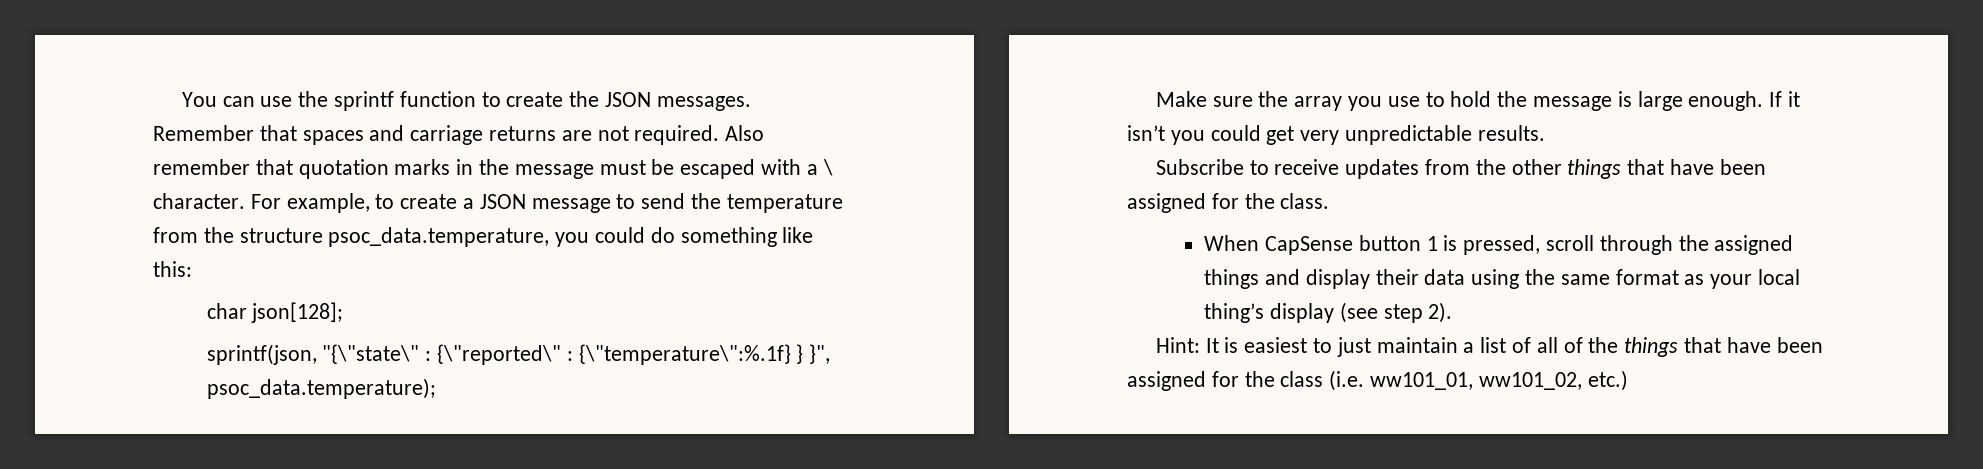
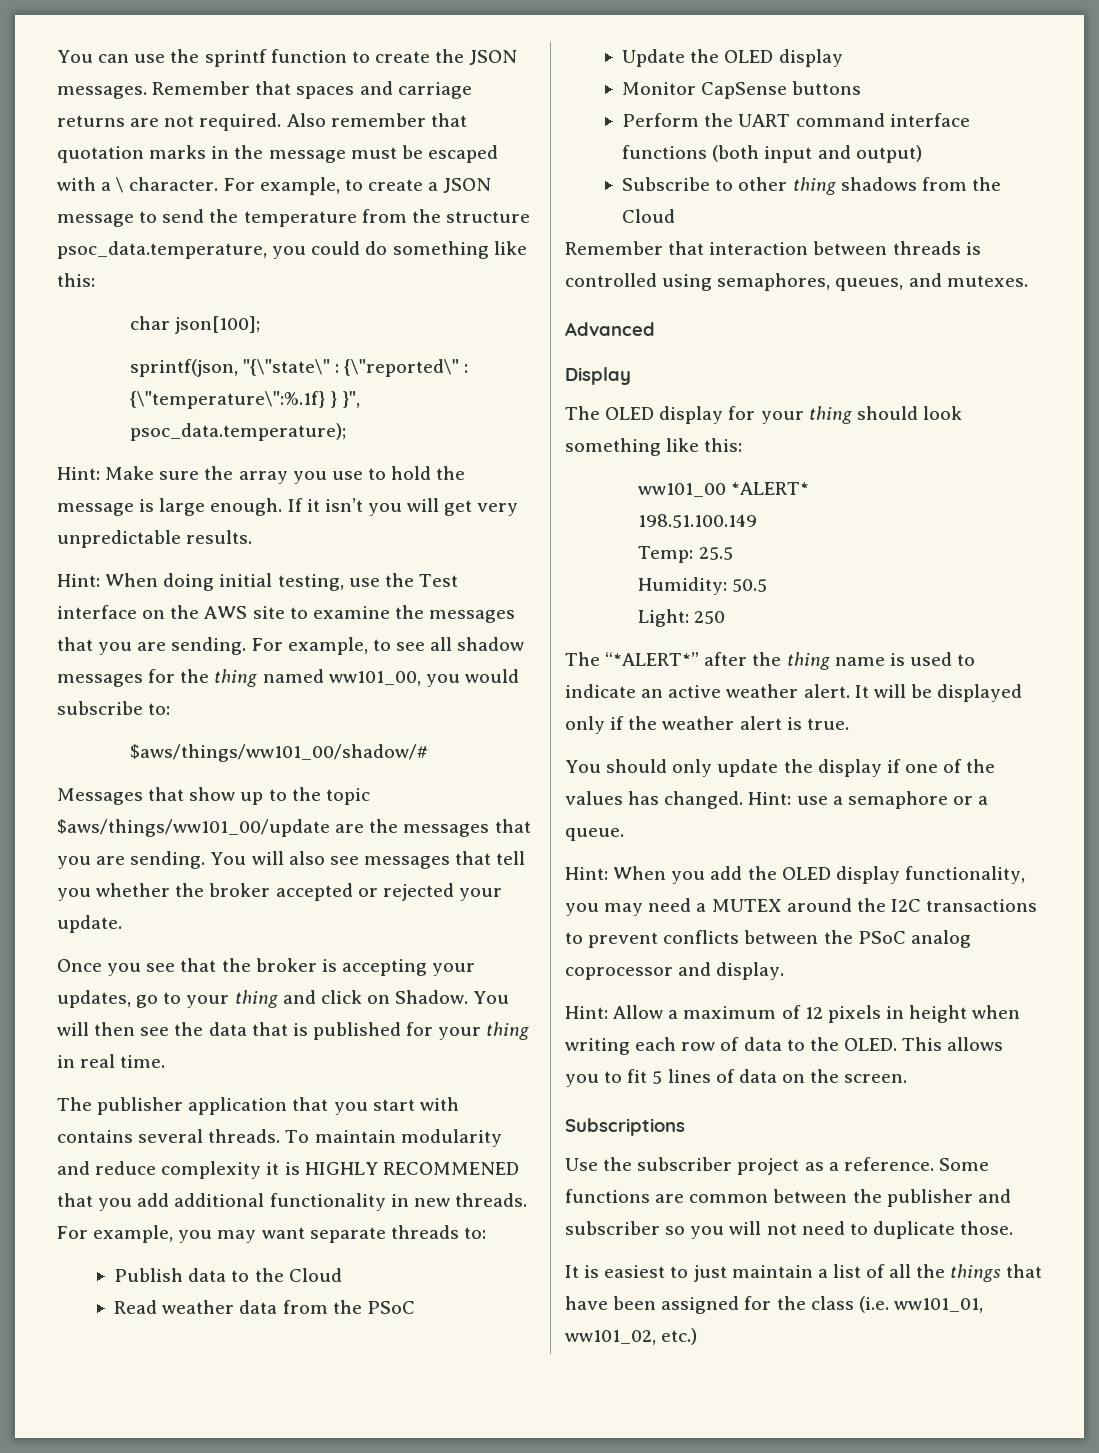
- char json[128];
+ char json[100];
- Make sure the array you use to hold the message is large enough.
+ Hint: Make sure the array you use to hold the message is large enough.
- If it isn’t you could get very unpredictable results.
+ If it isn’t you will get very unpredictable results.
- Subscribe to receive updates from the other things that have been assigned for the class.
- When CapSense button 1 is pressed, scroll through the assigned things and display their data using the same format as your local thing’s display (see step 2).
- Hint: It is easiest to just maintain a list of all of the things that have been assigned for the class (i.e. ww101_01, ww101_02, etc.)
+ Hint: When doing initial testing, use the Test interface on the AWS site to examine the messages that you are sending. For example, to see all shadow messages for the thing named ww101_00, you would subscribe to:
+ $aws/things/ww101_00/shadow/#
+ Messages that show up to the topic $aws/things/ww101_00/update are the messages that you are sending. You will also see messages that tell you whether the broker accepted or rejected your update.
+ Once you see that the broker is accepting your updates, go to your thing and click on Shadow. You will then see the data that is published for your thing in real time.
+ The publisher application that you start with contains several threads. To maintain modularity and reduce complexity it is HIGHLY RECOMMENED that you add additional functionality in new threads. For example, you may want separate threads to:
+ Publish data to the Cloud
+ Read weather data from the PSoC
+ Update the OLED display
+ Monitor CapSense buttons
+ Perform the UART command interface functions (both input and output)
+ Subscribe to other thing shadows from the Cloud
+ Remember that interaction between threads is controlled using semaphores, queues, and mutexes.
+ Advanced
+ Display
+ The OLED display for your thing should look something like this:
+ ww101_00 *ALERT*
+ 198.51.100.149
+ Temp: 25.5
+ Humidity: 50.5
+ Light: 250
+ The “*ALERT*” after the thing name is used to indicate an active weather alert. It will be displayed only if the weather alert is true.
+ You should only update the display if one of the values has changed. Hint: use a semaphore or a queue.
+ Hint: When you add the OLED display functionality, you may need a MUTEX around the I2C transactions to prevent conflicts between the PSoC analog coprocessor and display.
+ Hint: Allow a maximum of 12 pixels in height when writing each row of data to the OLED. This allows you to fit 5 lines of data on the screen.
+ Subscriptions
+ Use the subscriber project as a reference. Some functions are common between the publisher and subscriber so you will not need to duplicate those.
+ It is easiest to just maintain a list of all the things that have been assigned for the class (i.e. ww101_01, ww101_02, etc.)

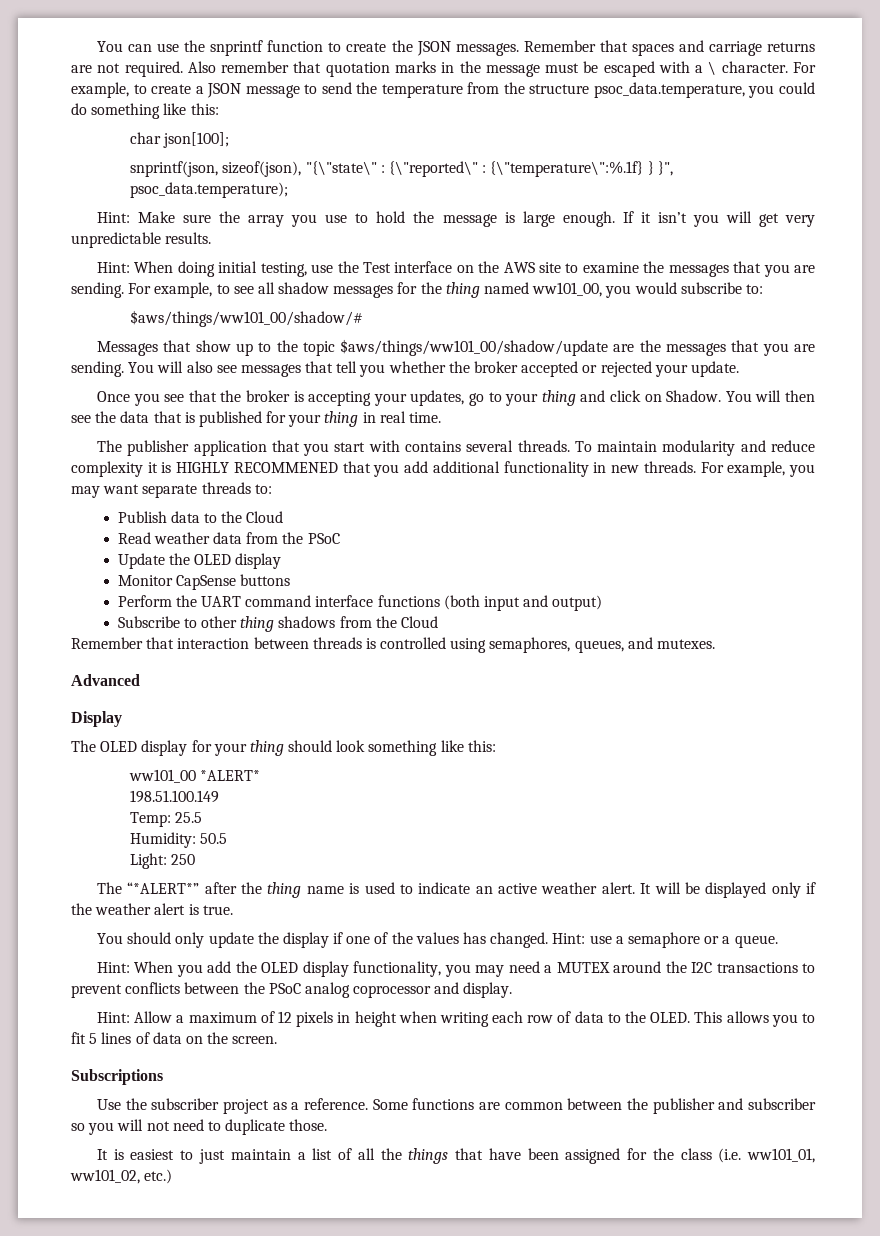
- You can use the sprintf function to create the JSON messages.
+ You can use the snprintf function to create the JSON messages.
- sprintf(json, "{\"state\" : {\"reported\" : {\"temperature\":%.1f} } }", psoc_data.temperature);
+ snprintf(json, sizeof(json), "{\"state\" : {\"reported\" : {\"temperature\":%.1f} } }", psoc_data.temperature);
- Messages that show up to the topic $aws/things/ww101_00/update are the messages that you are sending.
+ Messages that show up to the topic $aws/things/ww101_00/shadow/update are the messages that you are sending.

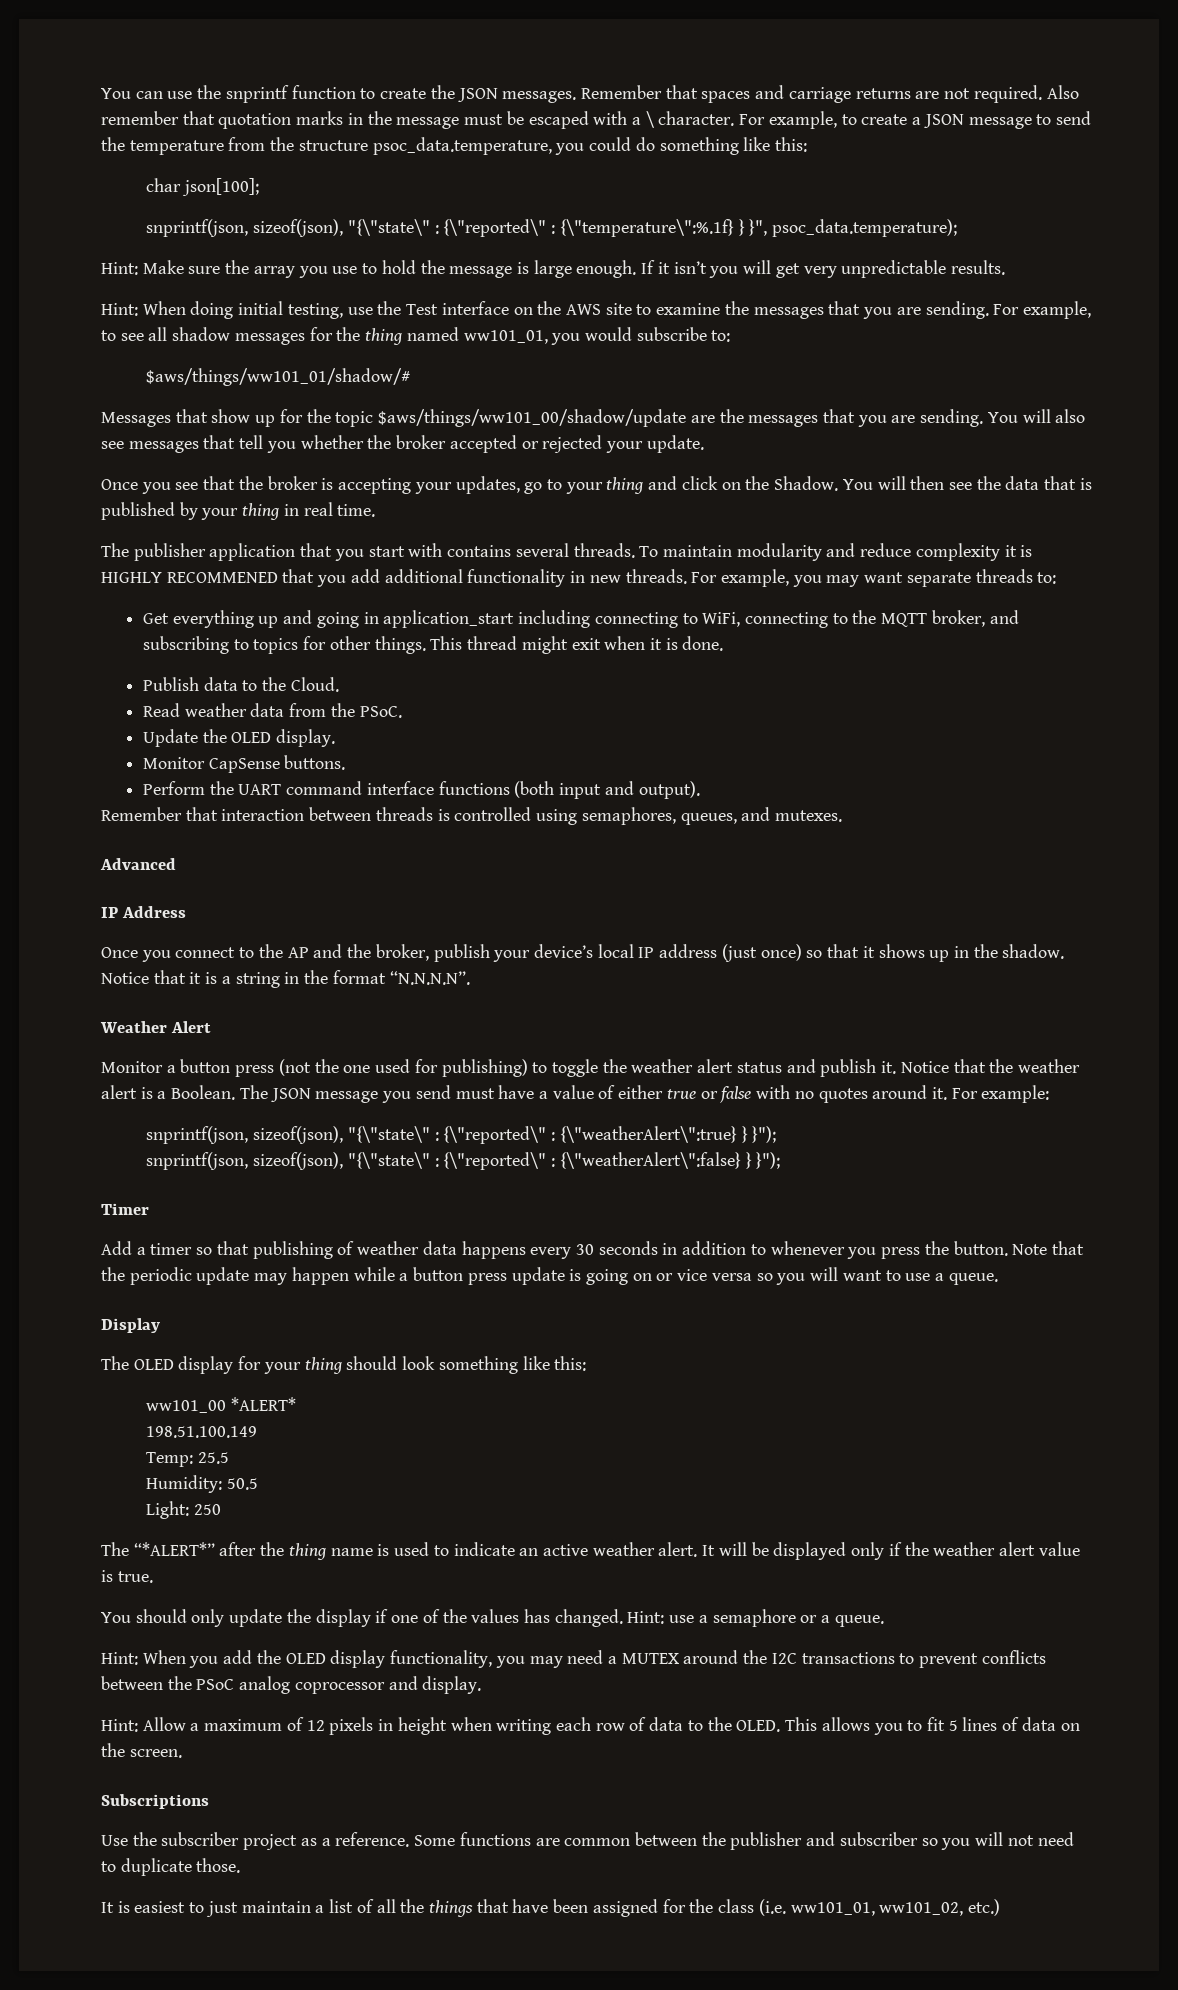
- For example, to see all shadow messages for the thing named ww101_00, you would subscribe to:
+ For example, to see all shadow messages for the thing named ww101_01, you would subscribe to:
- $aws/things/ww101_00/shadow/#
+ $aws/things/ww101_01/shadow/#
- Messages that show up to the topic $aws/things/ww101_00/shadow/update are the messages that you are sending.
+ Messages that show up for the topic $aws/things/ww101_00/shadow/update are the messages that you are sending.
- Once you see that the broker is accepting your updates, go to your thing and click on Shadow.
+ Once you see that the broker is accepting your updates, go to your thing and click on the Shadow.
- You will then see the data that is published for your thing in real time.
+ You will then see the data that is published by your thing in real time.
+ Get everything up and going in application_start including connecting to WiFi, connecting to the MQTT broker, and subscribing to topics for other things. This thread might exit when it is done.
- Publish data to the Cloud
+ Publish data to the Cloud.
- Read weather data from the PSoC
+ Read weather data from the PSoC.
- Update the OLED display
+ Update the OLED display.
- Monitor CapSense buttons
+ Monitor CapSense buttons.
- Perform the UART command interface functions (both input and output)
- Subscribe to other thing shadows from the Cloud
+ Perform the UART command interface functions (both input and output).
+ IP Address
+ Once you connect to the AP and the broker, publish your device’s local IP address (just once) so that it shows up in the shadow. Notice that it is a string in the format “N.N.N.N”.
+ Weather Alert
+ Monitor a button press (not the one used for publishing) to toggle the weather alert status and publish it. Notice that the weather alert is a Boolean. The JSON message you send must have a value of either true or false with no quotes around it. For example:
+ snprintf(json, sizeof(json), "{\"state\" : {\"reported\" : {\"weatherAlert\":true} } }");
+ snprintf(json, sizeof(json), "{\"state\" : {\"reported\" : {\"weatherAlert\":false} } }");
+ Timer
+ Add a timer so that publishing of weather data happens every 30 seconds in addition to whenever you press the button. Note that the periodic update may happen while a button press update is going on or vice versa so you will want to use a queue.
- It will be displayed only if the weather alert is true.
+ It will be displayed only if the weather alert value is true.

